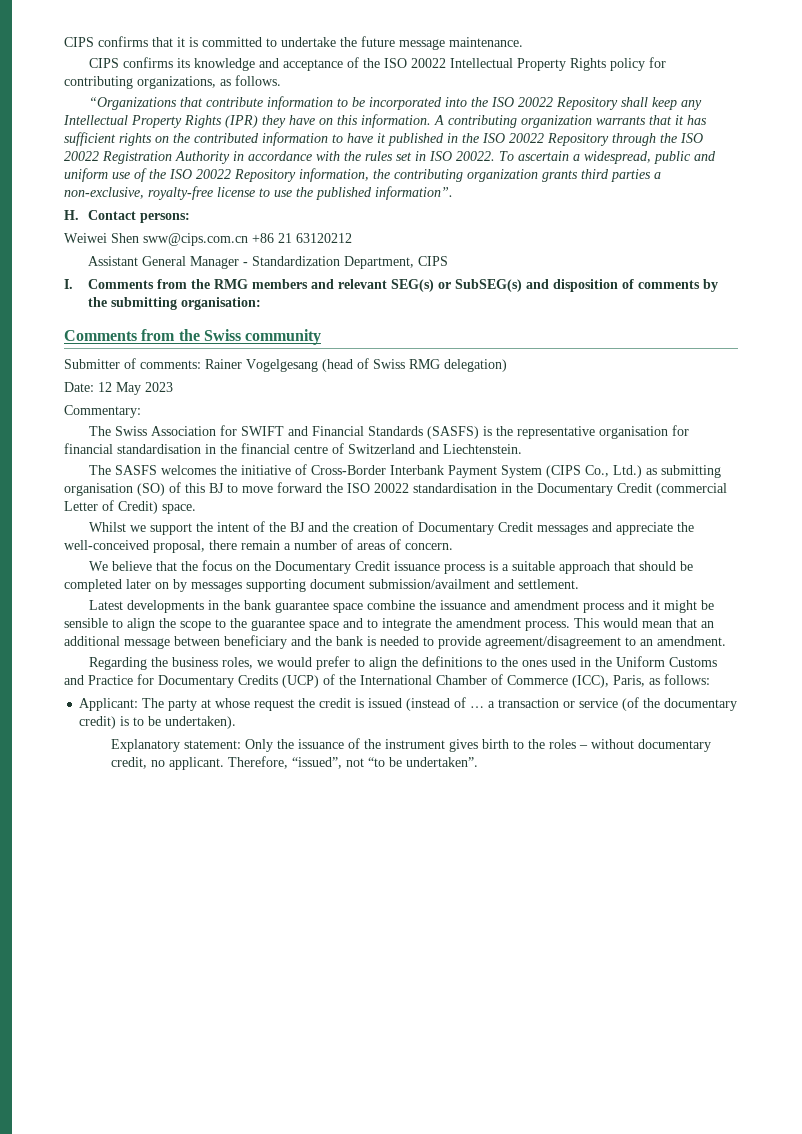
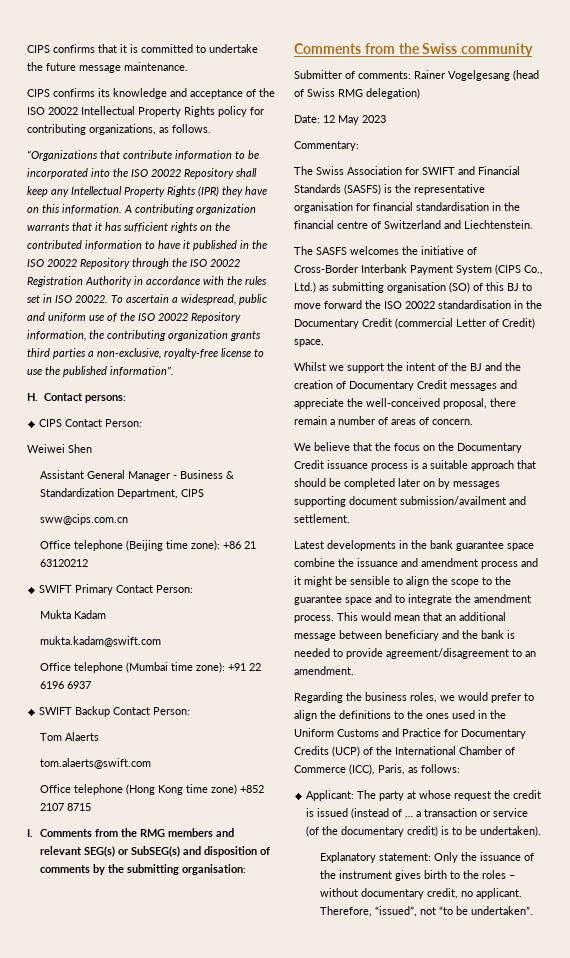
+ CIPS Contact Person:
- Weiwei Shen sww@cips.com.cn +86 21 63120212
+ Weiwei Shen
- Assistant General Manager - Standardization Department, CIPS
+ Assistant General Manager - Business & Standardization Department, CIPS
+ sww@cips.com.cn
+ Office telephone (Beijing time zone): +86 21 63120212
+ SWIFT Primary Contact Person:
+ Mukta Kadam
+ mukta.kadam@swift.com
+ Office telephone (Mumbai time zone): +91 22 6196 6937
+ SWIFT Backup Contact Person:
+ Tom Alaerts
+ tom.alaerts@swift.com
+ Office telephone (Hong Kong time zone) +852 2107 8715

